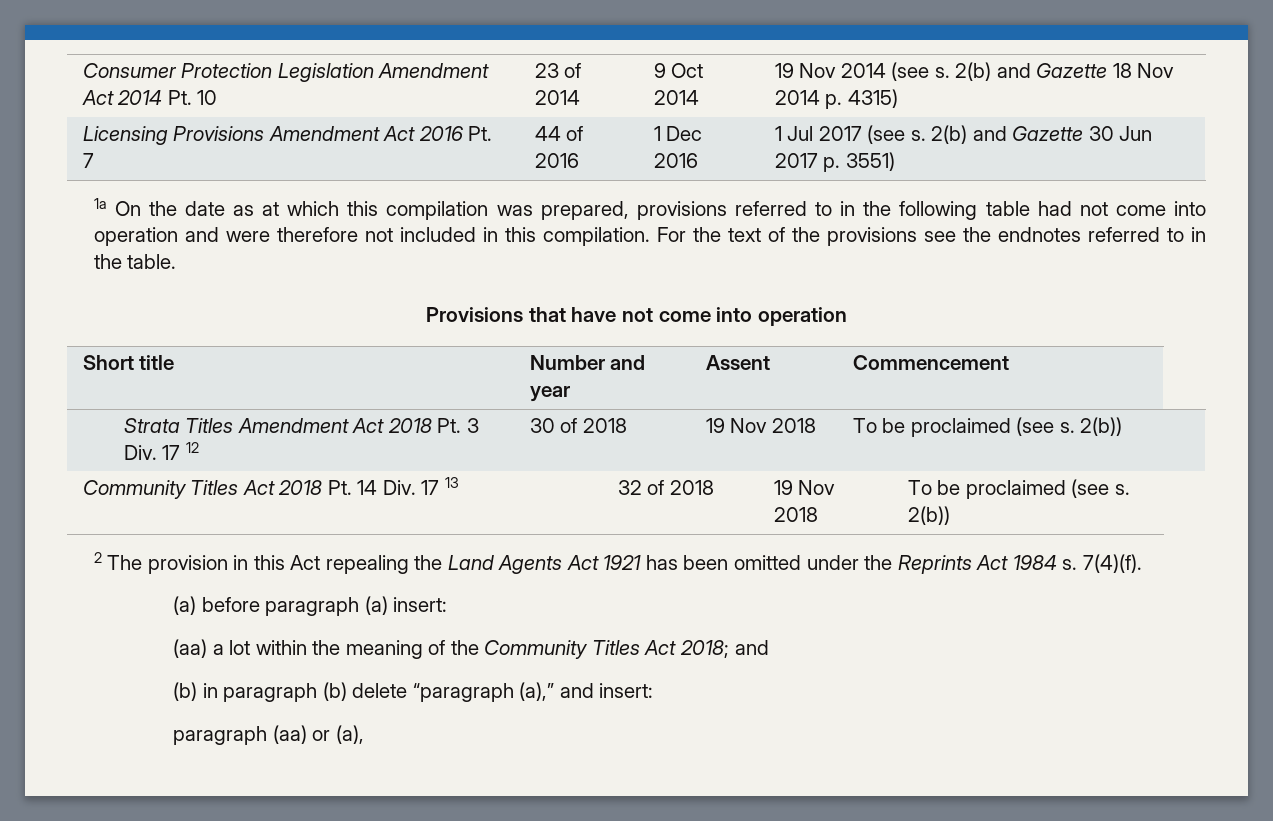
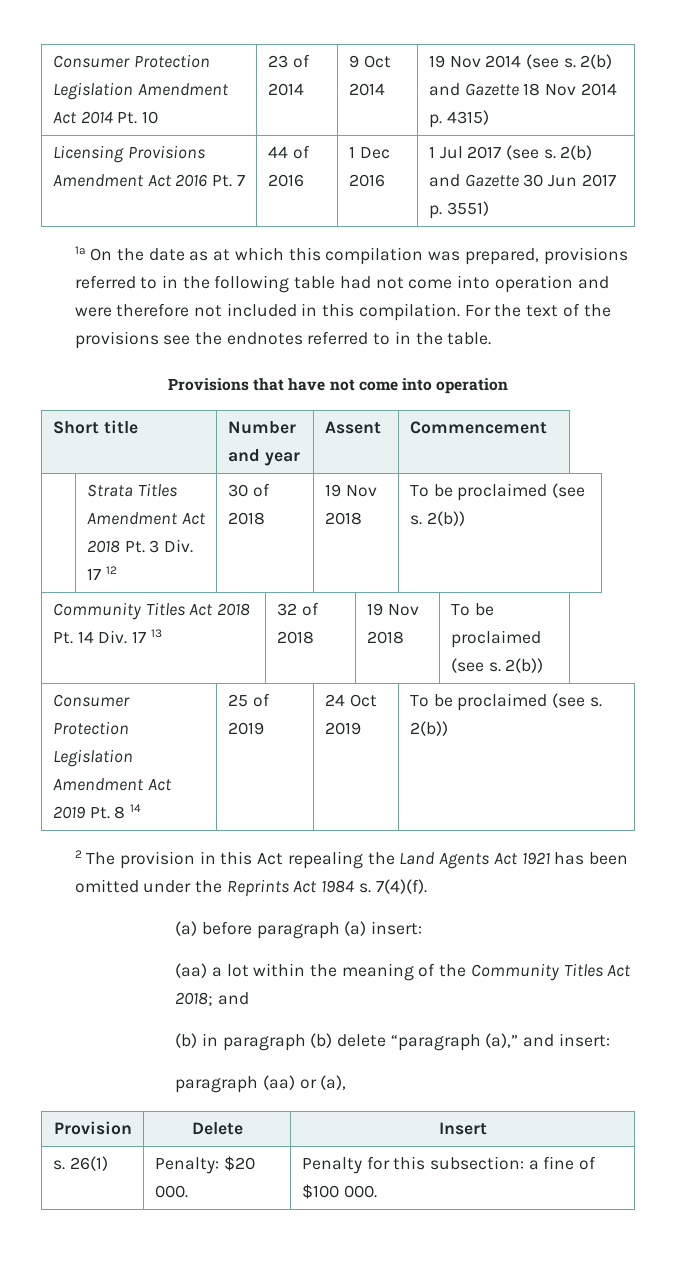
+ Consumer Protection Legislation Amendment Act 2019 Pt. 8 14 | 25 of 2019 | 24 Oct 2019 | To be proclaimed (see s. 2(b))
+ Provision | Delete | Insert
+ s. 26(1) | Penalty: $20 000. | Penalty for this subsection: a fine of $100 000.

